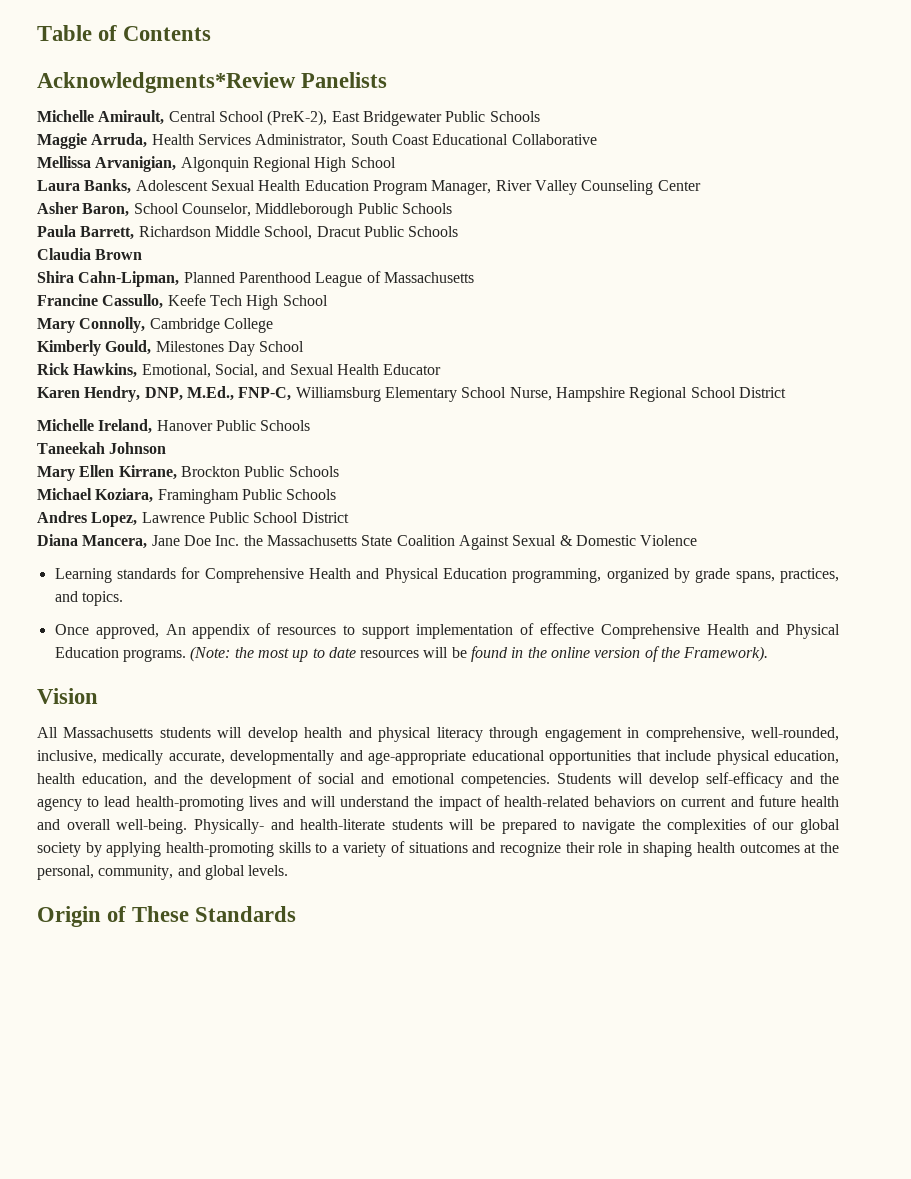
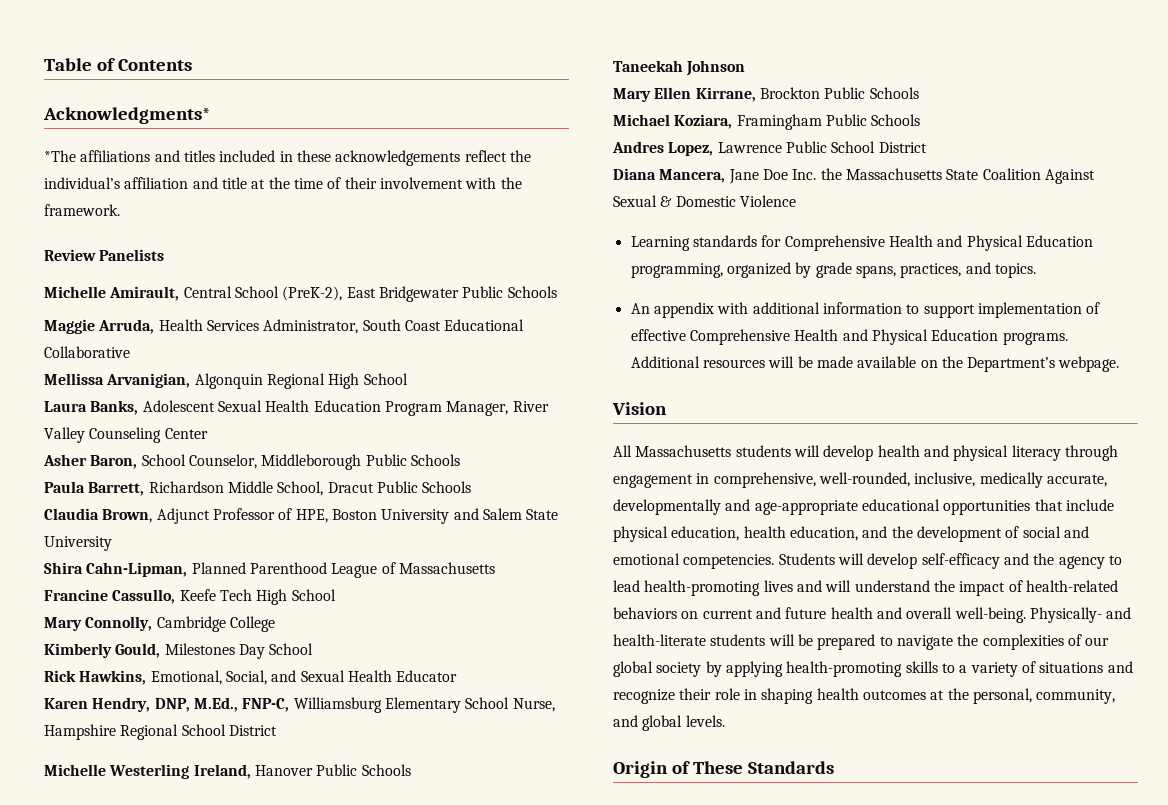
- Acknowledgments*Review Panelists
+ Acknowledgments*
+ *The affiliations and titles included in these acknowledgements reflect the individual’s affiliation and title at the time of their involvement with the framework.
+ Review Panelists
- Claudia Brown
+ Claudia Brown, Adjunct Professor of HPE, Boston University and Salem State University
- Michelle Ireland, Hanover Public Schools
+ Michelle Westerling Ireland, Hanover Public Schools
- Once approved, An appendix of resources to support implementation of effective Comprehensive Health and Physical Education programs.
+ An appendix with additional information to support implementation of effective Comprehensive Health and Physical Education programs.
- (Note: the most up to date resources will be found in the online version of the Framework).
+ Additional resources will be made available on the Department’s webpage.

